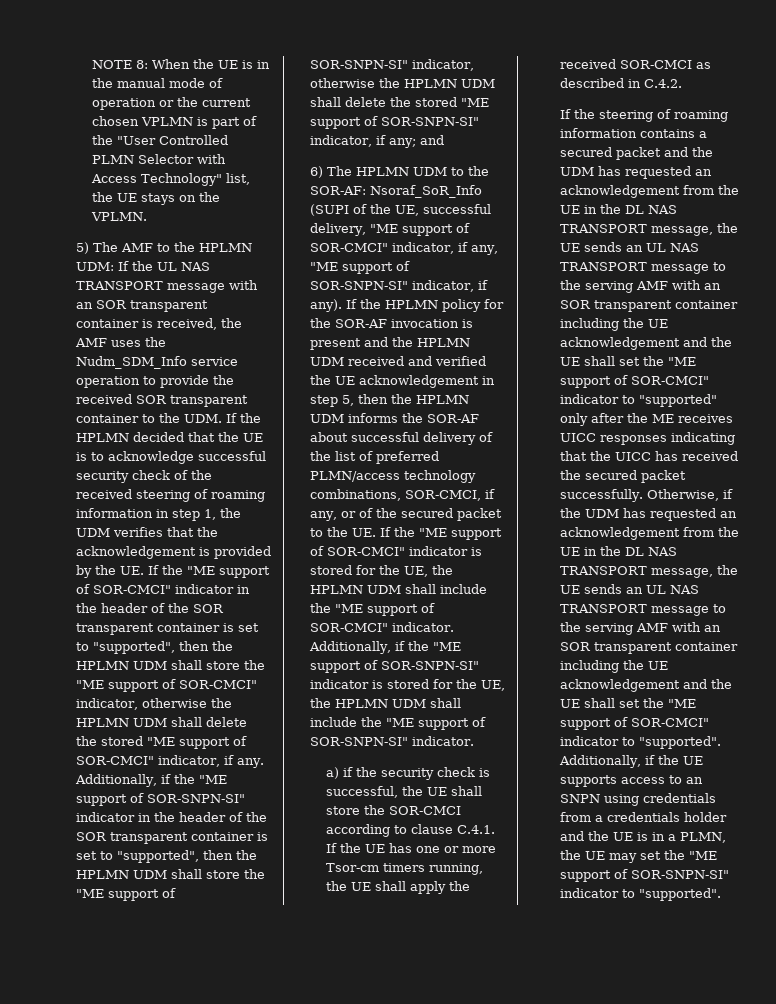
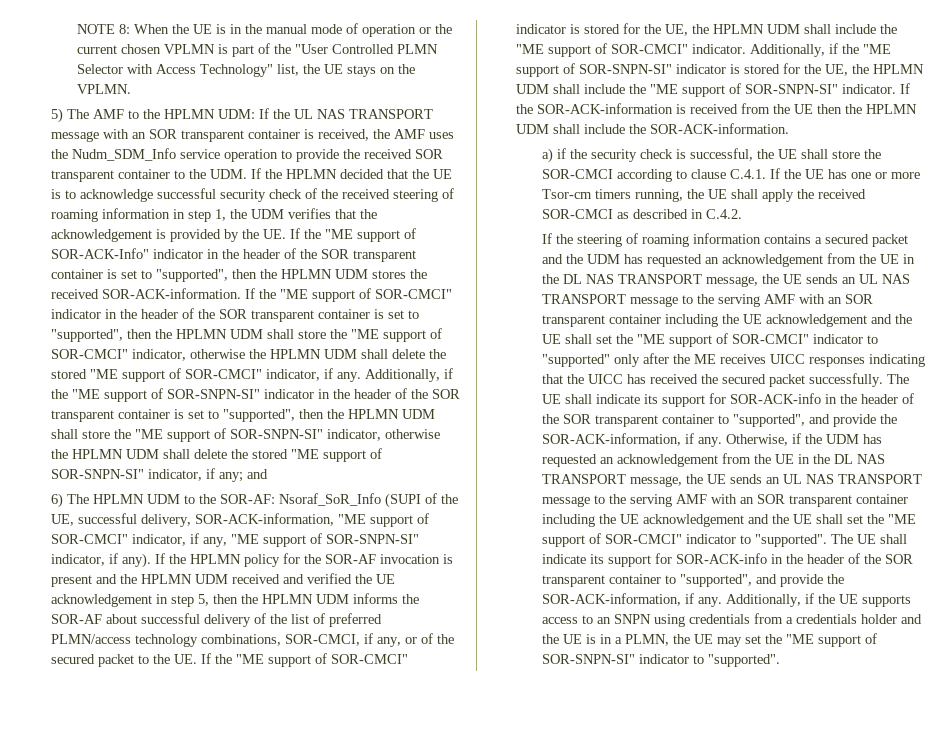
- If the UL NAS TRANSPORT message with an SOR transparent container is received, the AMF uses the Nudm_SDM_Info service operation to provide the received SOR transparent container to the UDM. If the HPLMN decided that the UE is to acknowledge successful security check of the received steering of roaming information in step 1, the UDM verifies that the acknowledgement is provided by the UE. If the "ME support of SOR-CMCI" indicator in the header of the SOR transparent container is set to "supported", then the HPLMN UDM shall store the "ME support of SOR-CMCI" indicator, otherwise the HPLMN UDM shall delete the stored "ME support of SOR-CMCI" indicator, if any.
+ If the UL NAS TRANSPORT message with an SOR transparent container is received, the AMF uses the Nudm_SDM_Info service operation to provide the received SOR transparent container to the UDM. If the HPLMN decided that the UE is to acknowledge successful security check of the received steering of roaming information in step 1, the UDM verifies that the acknowledgement is provided by the UE. If the "ME support of SOR-ACK-Info" indicator in the header of the SOR transparent container is set to "supported", then the HPLMN UDM stores the received SOR-ACK-information. If the "ME support of SOR-CMCI" indicator in the header of the SOR transparent container is set to "supported", then the HPLMN UDM shall store the "ME support of SOR-CMCI" indicator, otherwise the HPLMN UDM shall delete the stored "ME support of SOR-CMCI" indicator, if any.
- 6) The HPLMN UDM to the SOR-AF: Nsoraf_SoR_Info (SUPI of the UE, successful delivery, "ME support of SOR-CMCI" indicator, if any, "ME support of SOR-SNPN-SI" indicator, if any).
+ 6) The HPLMN UDM to the SOR-AF: Nsoraf_SoR_Info (SUPI of the UE, successful delivery, SOR-ACK-information, "ME support of SOR-CMCI" indicator, if any, "ME support of SOR-SNPN-SI" indicator, if any).
+ If the SOR-ACK-information is received from the UE then the HPLMN UDM shall include the SOR-ACK-information.
- If the steering of roaming information contains a secured packet and the UDM has requested an acknowledgement from the UE in the DL NAS TRANSPORT message, the UE sends an UL NAS TRANSPORT message to the serving AMF with an SOR transparent container including the UE acknowledgement and the UE shall set the "ME support of SOR-CMCI" indicator to "supported" only after the ME receives UICC responses indicating that the UICC has received the secured packet successfully.
+ If the steering of roaming information contains a secured packet and the UDM has requested an acknowledgement from the UE in the DL NAS TRANSPORT message, the UE sends an UL NAS TRANSPORT message to the serving AMF with an SOR transparent container including the UE acknowledgement and the UE shall set the "ME support of SOR-CMCI" indicator to "supported" only after the ME receives UICC responses indicating that the UICC has received the secured packet successfully. The UE shall indicate its support for SOR-ACK-info in the header of the SOR transparent container to "supported", and provide the SOR-ACK-information, if any.
- Otherwise, if the UDM has requested an acknowledgement from the UE in the DL NAS TRANSPORT message, the UE sends an UL NAS TRANSPORT message to the serving AMF with an SOR transparent container including the UE acknowledgement and the UE shall set the "ME support of SOR-CMCI" indicator to "supported".
+ Otherwise, if the UDM has requested an acknowledgement from the UE in the DL NAS TRANSPORT message, the UE sends an UL NAS TRANSPORT message to the serving AMF with an SOR transparent container including the UE acknowledgement and the UE shall set the "ME support of SOR-CMCI" indicator to "supported". The UE shall indicate its support for SOR-ACK-info in the header of the SOR transparent container to "supported", and provide the SOR-ACK-information, if any.

